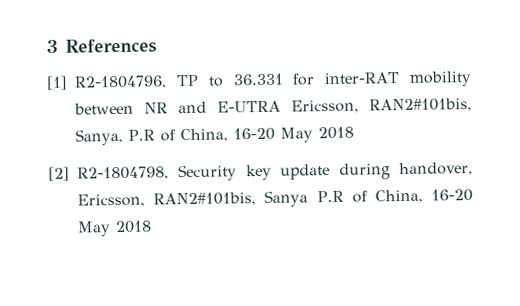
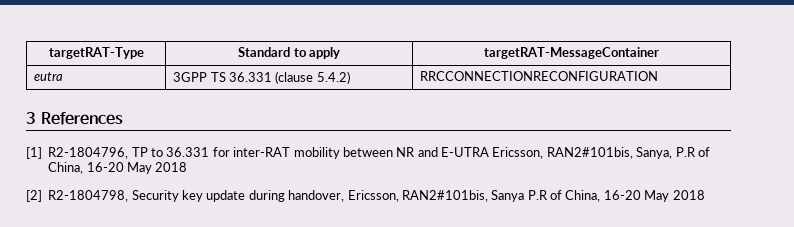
+ targetRAT-Type | Standard to apply | targetRAT-MessageContainer
+ eutra | 3GPP TS 36.331 (clause 5.4.2) | RRCCONNECTIONRECONFIGURATION

